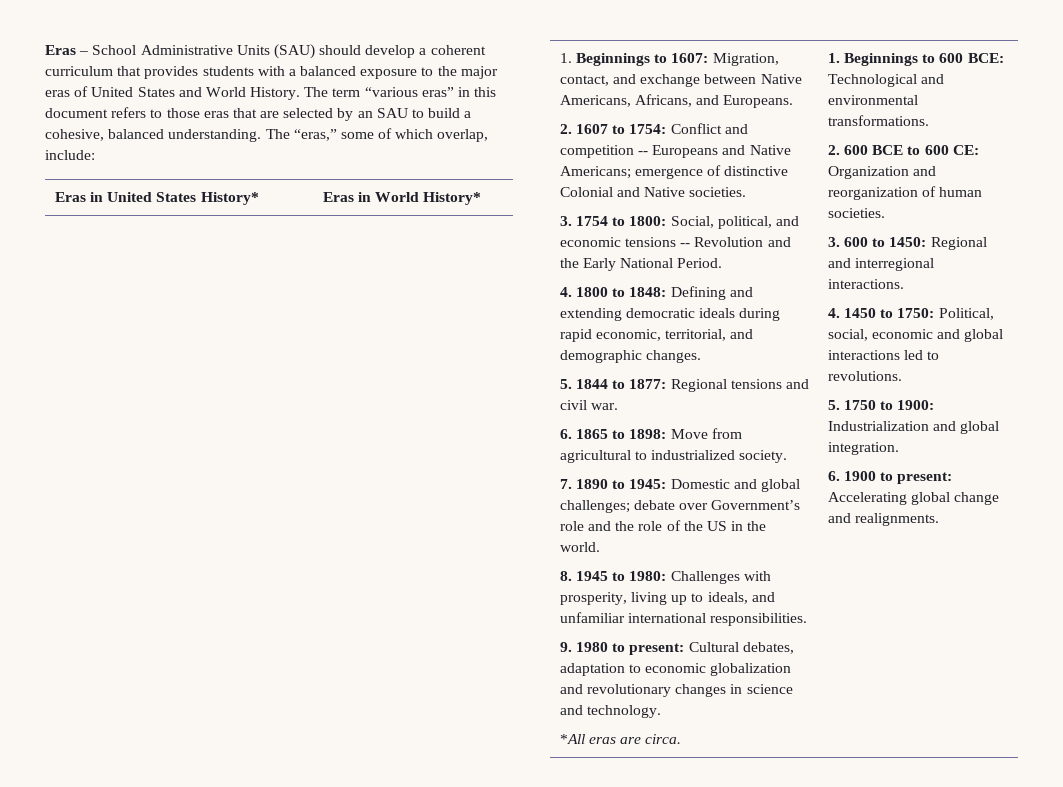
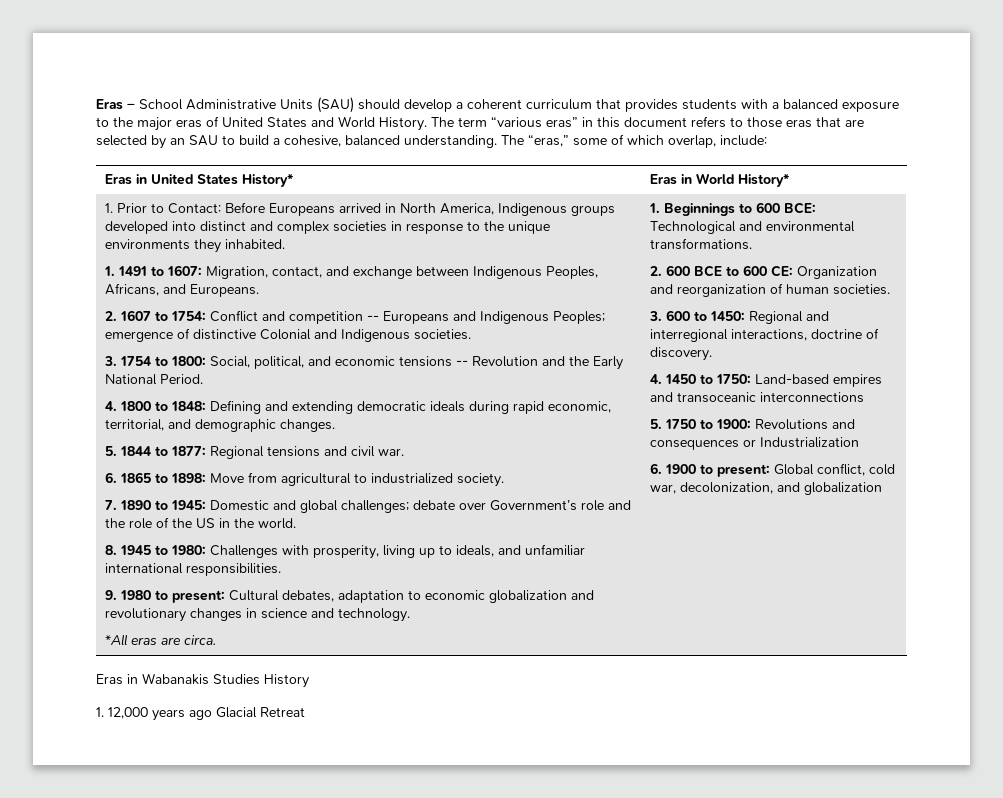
- 1. Beginnings to 1607: Migration, contact, and exchange between Native Americans, Africans, and Europeans.
+ 1. Prior to Contact: Before Europeans arrived in North America, Indigenous groups developed into distinct and complex societies in response to the unique environments they inhabited.
+ 1. 1491 to 1607: Migration, contact, and exchange between Indigenous Peoples, Africans, and Europeans.
- 2. 1607 to 1754: Conflict and competition -- Europeans and Native Americans; emergence of distinctive Colonial and Native societies.
+ 2. 1607 to 1754: Conflict and competition -- Europeans and Indigenous Peoples; emergence of distinctive Colonial and Indigenous societies.
- 3. 600 to 1450: Regional and interregional interactions.
+ 3. 600 to 1450: Regional and interregional interactions, doctrine of discovery.
- 4. 1450 to 1750: Political, social, economic and global interactions led to revolutions.
+ 4. 1450 to 1750: Land-based empires and transoceanic interconnections
- 5. 1750 to 1900: Industrialization and global integration.
+ 5. 1750 to 1900: Revolutions and consequences or Industrialization
- 6. 1900 to present: Accelerating global change and realignments.
+ 6. 1900 to present: Global conflict, cold war, decolonization, and globalization
+ Eras in Wabanakis Studies History
+ 1. 12,000 years ago Glacial Retreat

